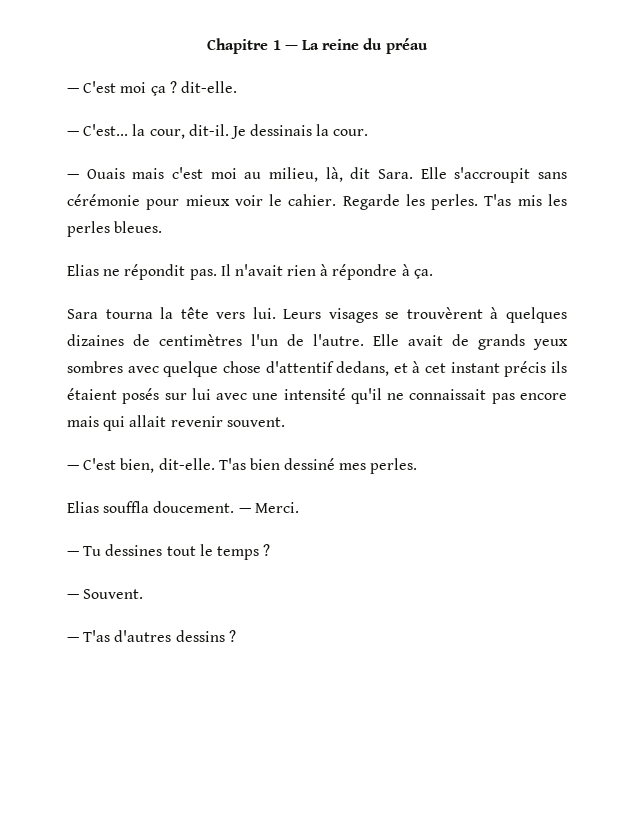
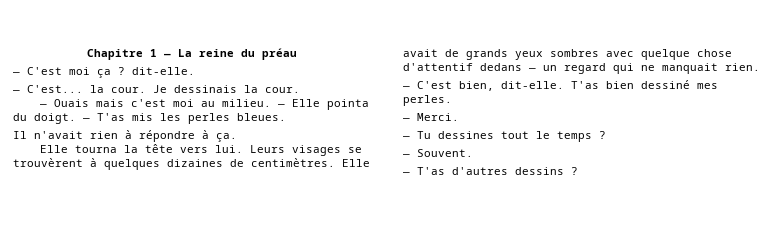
- — C'est... la cour, dit-il.
+ — C'est... la cour.
- — Ouais mais c'est moi au milieu, là, dit Sara. Elle s'accroupit sans cérémonie pour mieux voir le cahier. Regarde les perles. T'as mis les perles bleues.
+ — Ouais mais c'est moi au milieu. — Elle pointa du doigt. — T'as mis les perles bleues.
- Elias ne répondit pas.
- Sara tourna la tête vers lui.
+ Elle tourna la tête vers lui.
- Leurs visages se trouvèrent à quelques dizaines de centimètres l'un de l'autre.
+ Leurs visages se trouvèrent à quelques dizaines de centimètres.
- Elle avait de grands yeux sombres avec quelque chose d'attentif dedans, et à cet instant précis ils étaient posés sur lui avec une intensité qu'il ne connaissait pas encore mais qui allait revenir souvent.
+ Elle avait de grands yeux sombres avec quelque chose d'attentif dedans — un regard qui ne manquait rien.
- Elias souffla doucement.

